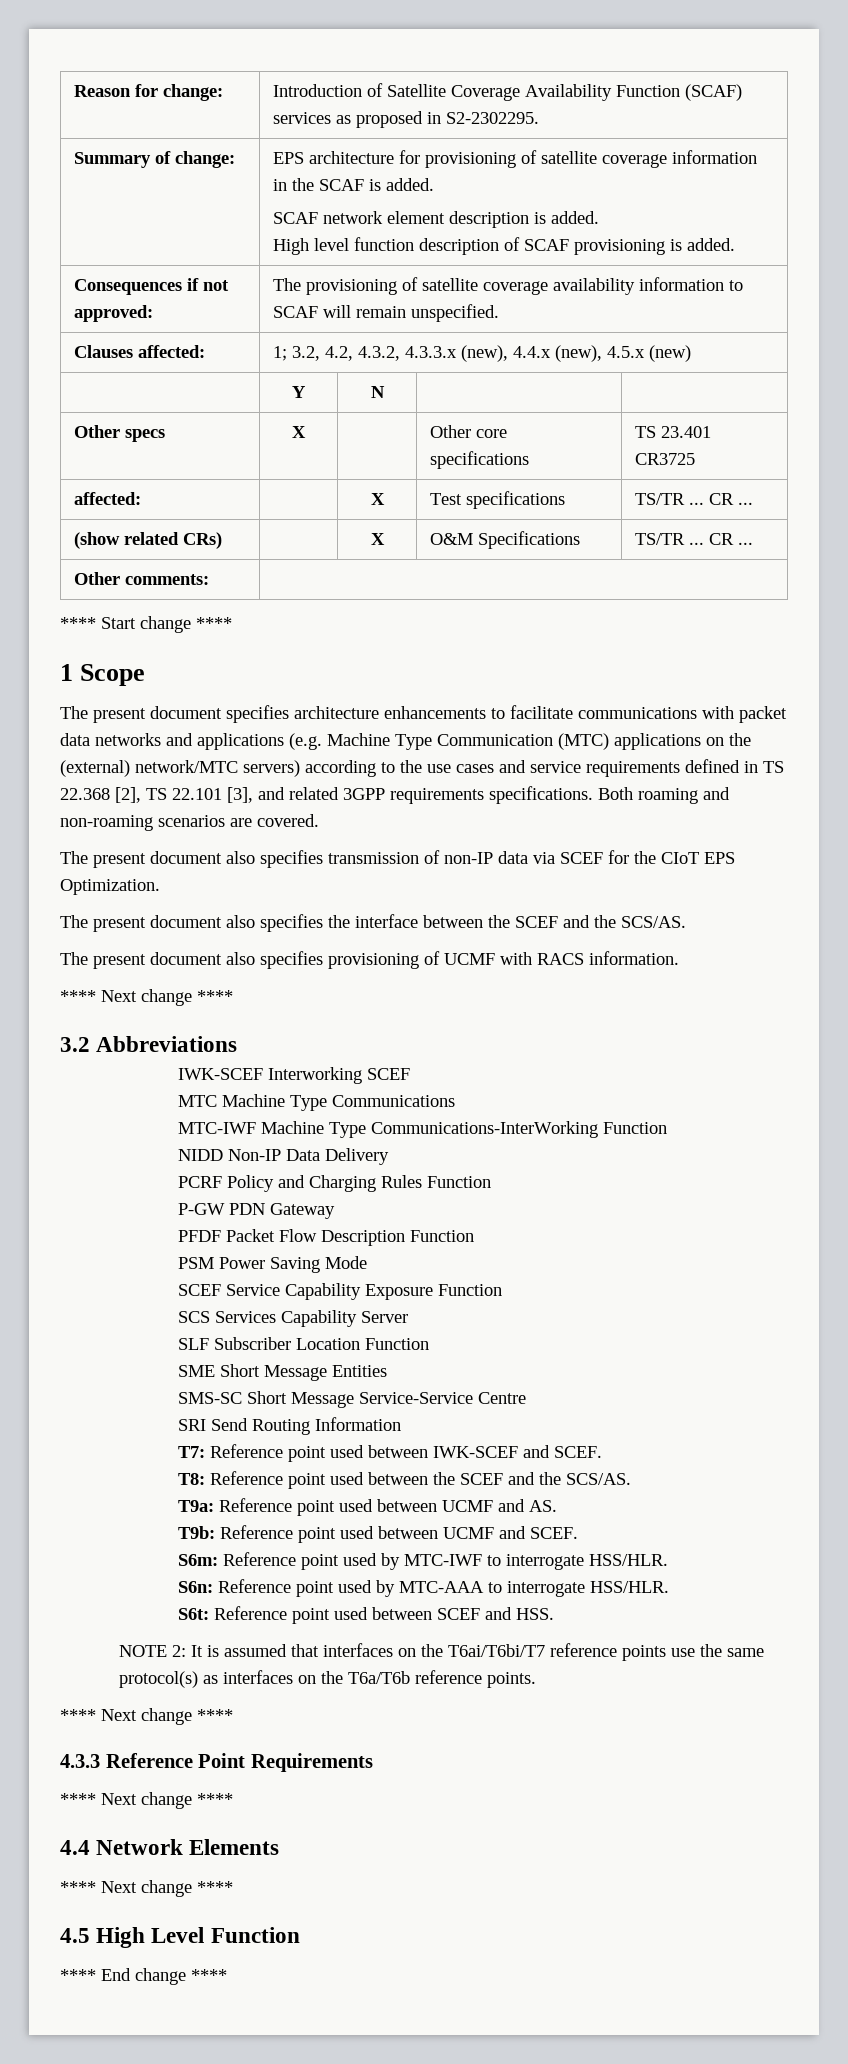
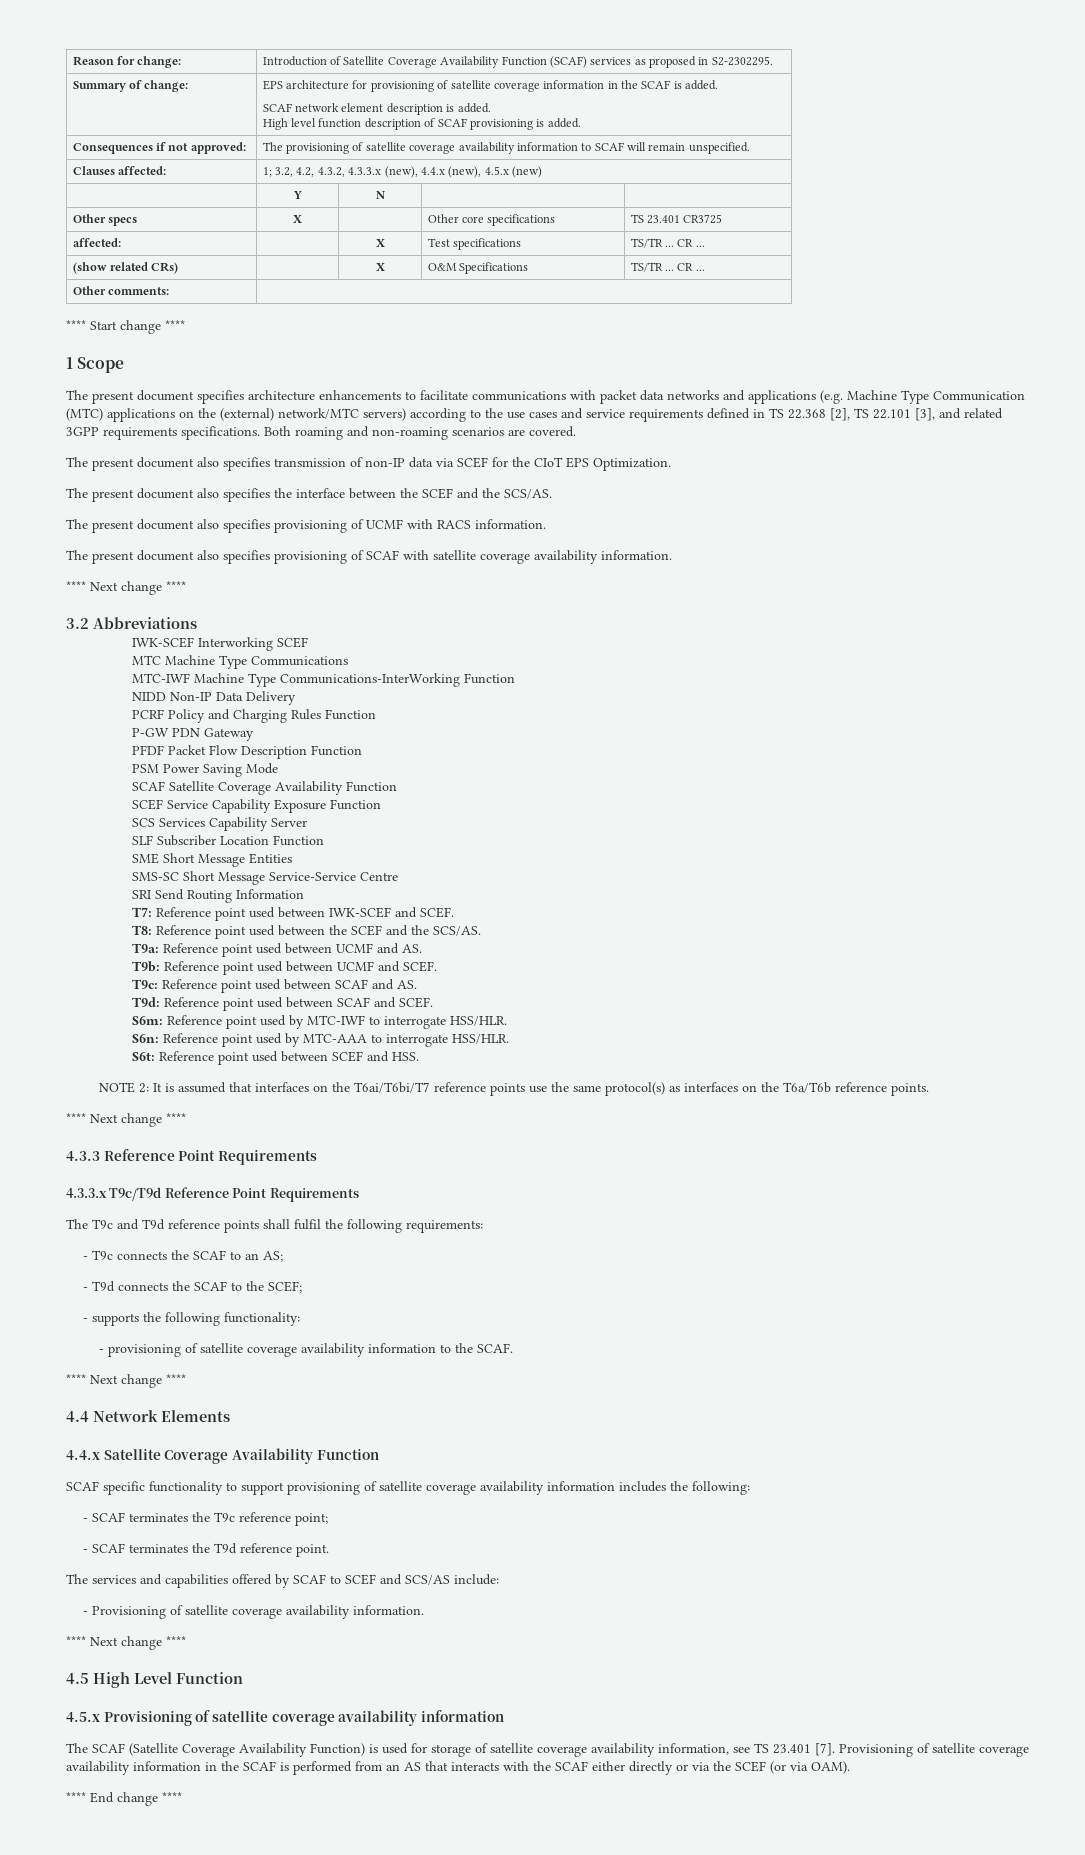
+ The present document also specifies provisioning of SCAF with satellite coverage availability information.
+ SCAF Satellite Coverage Availability Function
+ T9c: Reference point used between SCAF and AS.
+ T9d: Reference point used between SCAF and SCEF.
+ 4.3.3.x T9c/T9d Reference Point Requirements
+ The T9c and T9d reference points shall fulfil the following requirements:
+ - T9c connects the SCAF to an AS;
+ - T9d connects the SCAF to the SCEF;
+ - supports the following functionality:
+ - provisioning of satellite coverage availability information to the SCAF.
+ 4.4.x Satellite Coverage Availability Function
+ SCAF specific functionality to support provisioning of satellite coverage availability information includes the following:
+ - SCAF terminates the T9c reference point;
+ - SCAF terminates the T9d reference point.
+ The services and capabilities offered by SCAF to SCEF and SCS/AS include:
+ - Provisioning of satellite coverage availability information.
+ 4.5.x Provisioning of satellite coverage availability information
+ The SCAF (Satellite Coverage Availability Function) is used for storage of satellite coverage availability information, see TS 23.401 [7]. Provisioning of satellite coverage availability information in the SCAF is performed from an AS that interacts with the SCAF either directly or via the SCEF (or via OAM).

